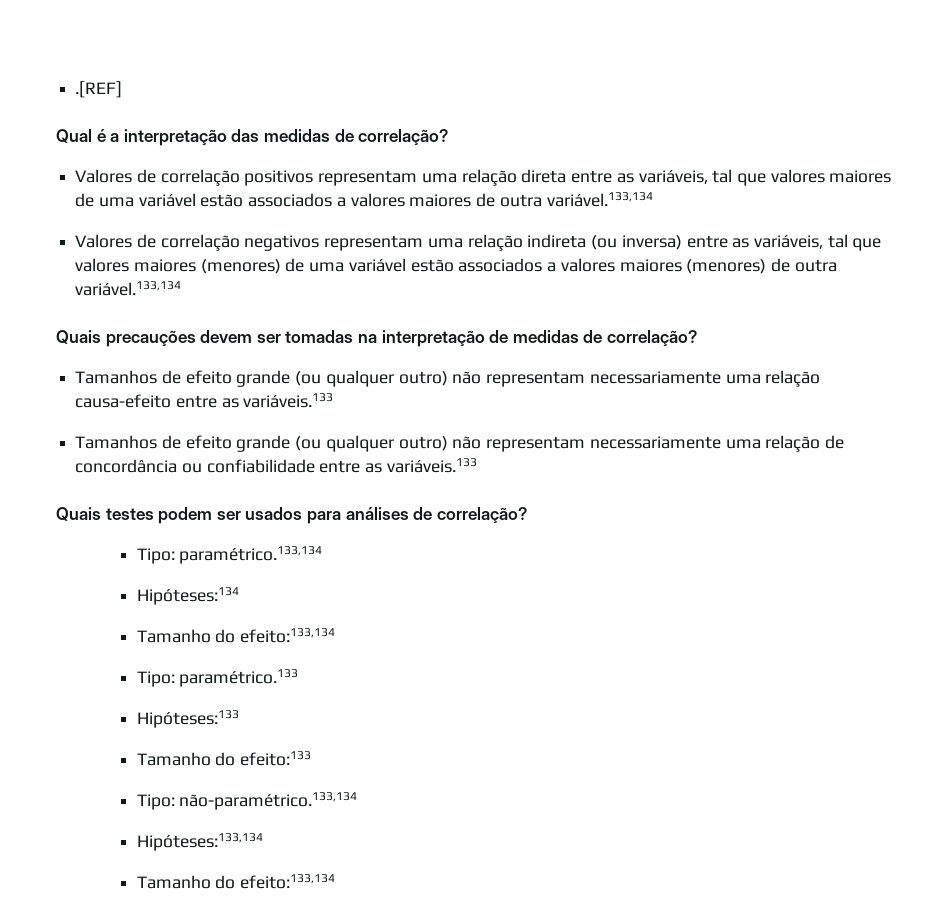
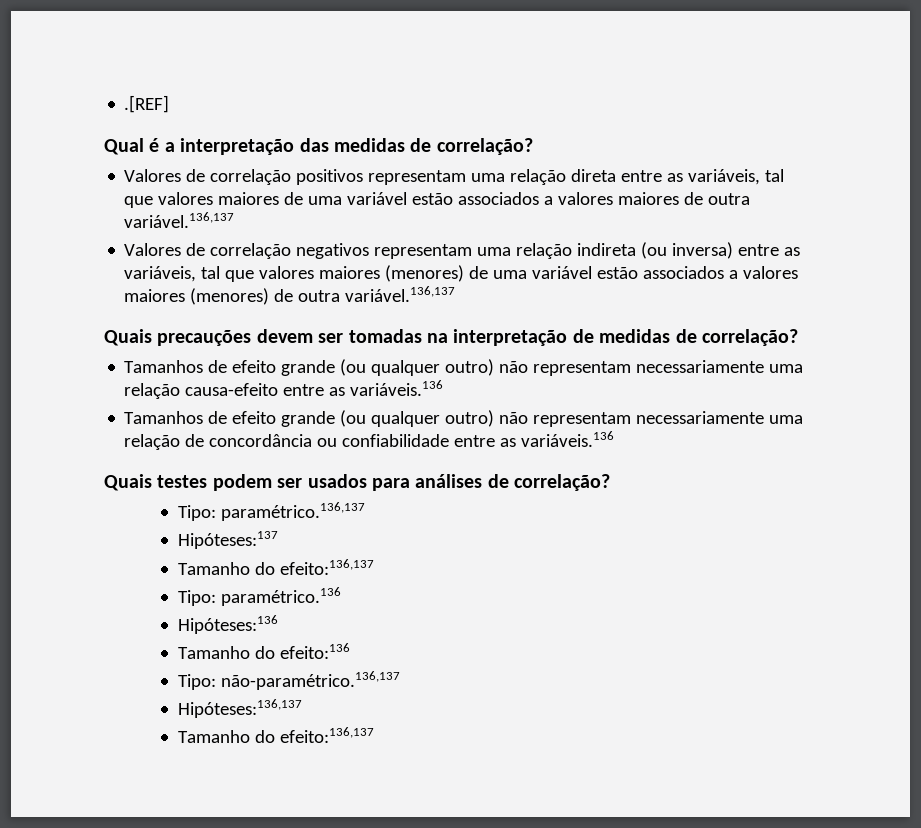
- Valores de correlação positivos representam uma relação direta entre as variáveis, tal que valores maiores de uma variável estão associados a valores maiores de outra variável.133,134
+ Valores de correlação positivos representam uma relação direta entre as variáveis, tal que valores maiores de uma variável estão associados a valores maiores de outra variável.136,137
- Valores de correlação negativos representam uma relação indireta (ou inversa) entre as variáveis, tal que valores maiores (menores) de uma variável estão associados a valores maiores (menores) de outra variável.133,134
+ Valores de correlação negativos representam uma relação indireta (ou inversa) entre as variáveis, tal que valores maiores (menores) de uma variável estão associados a valores maiores (menores) de outra variável.136,137
- Tamanhos de efeito grande (ou qualquer outro) não representam necessariamente uma relação causa-efeito entre as variáveis.133
+ Tamanhos de efeito grande (ou qualquer outro) não representam necessariamente uma relação causa-efeito entre as variáveis.136
- Tamanhos de efeito grande (ou qualquer outro) não representam necessariamente uma relação de concordância ou confiabilidade entre as variáveis.133
+ Tamanhos de efeito grande (ou qualquer outro) não representam necessariamente uma relação de concordância ou confiabilidade entre as variáveis.136
- Tipo: paramétrico.133,134
- Hipóteses:134
- Tamanho do efeito:133,134
- Tipo: paramétrico.133
- Hipóteses:133
- Tamanho do efeito:133
- Tipo: não-paramétrico.133,134
- Hipóteses:133,134
- Tamanho do efeito:133,134
+ Tipo: paramétrico.136,137
+ Hipóteses:137
+ Tamanho do efeito:136,137
+ Tipo: paramétrico.136
+ Hipóteses:136
+ Tamanho do efeito:136
+ Tipo: não-paramétrico.136,137
+ Hipóteses:136,137
+ Tamanho do efeito:136,137

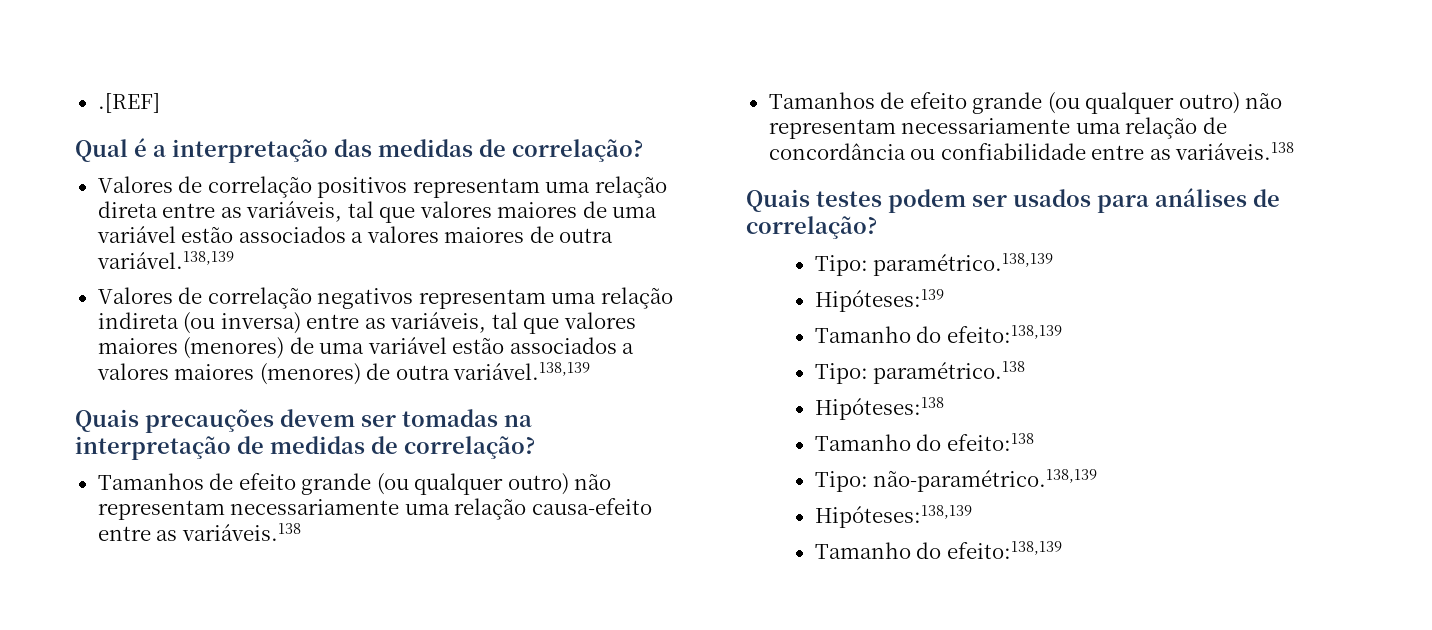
- Valores de correlação positivos representam uma relação direta entre as variáveis, tal que valores maiores de uma variável estão associados a valores maiores de outra variável.136,137
+ Valores de correlação positivos representam uma relação direta entre as variáveis, tal que valores maiores de uma variável estão associados a valores maiores de outra variável.138,139
- Valores de correlação negativos representam uma relação indireta (ou inversa) entre as variáveis, tal que valores maiores (menores) de uma variável estão associados a valores maiores (menores) de outra variável.136,137
+ Valores de correlação negativos representam uma relação indireta (ou inversa) entre as variáveis, tal que valores maiores (menores) de uma variável estão associados a valores maiores (menores) de outra variável.138,139
- Tamanhos de efeito grande (ou qualquer outro) não representam necessariamente uma relação causa-efeito entre as variáveis.136
+ Tamanhos de efeito grande (ou qualquer outro) não representam necessariamente uma relação causa-efeito entre as variáveis.138
- Tamanhos de efeito grande (ou qualquer outro) não representam necessariamente uma relação de concordância ou confiabilidade entre as variáveis.136
+ Tamanhos de efeito grande (ou qualquer outro) não representam necessariamente uma relação de concordância ou confiabilidade entre as variáveis.138
- Tipo: paramétrico.136,137
- Hipóteses:137
- Tamanho do efeito:136,137
- Tipo: paramétrico.136
- Hipóteses:136
- Tamanho do efeito:136
- Tipo: não-paramétrico.136,137
- Hipóteses:136,137
- Tamanho do efeito:136,137
+ Tipo: paramétrico.138,139
+ Hipóteses:139
+ Tamanho do efeito:138,139
+ Tipo: paramétrico.138
+ Hipóteses:138
+ Tamanho do efeito:138
+ Tipo: não-paramétrico.138,139
+ Hipóteses:138,139
+ Tamanho do efeito:138,139

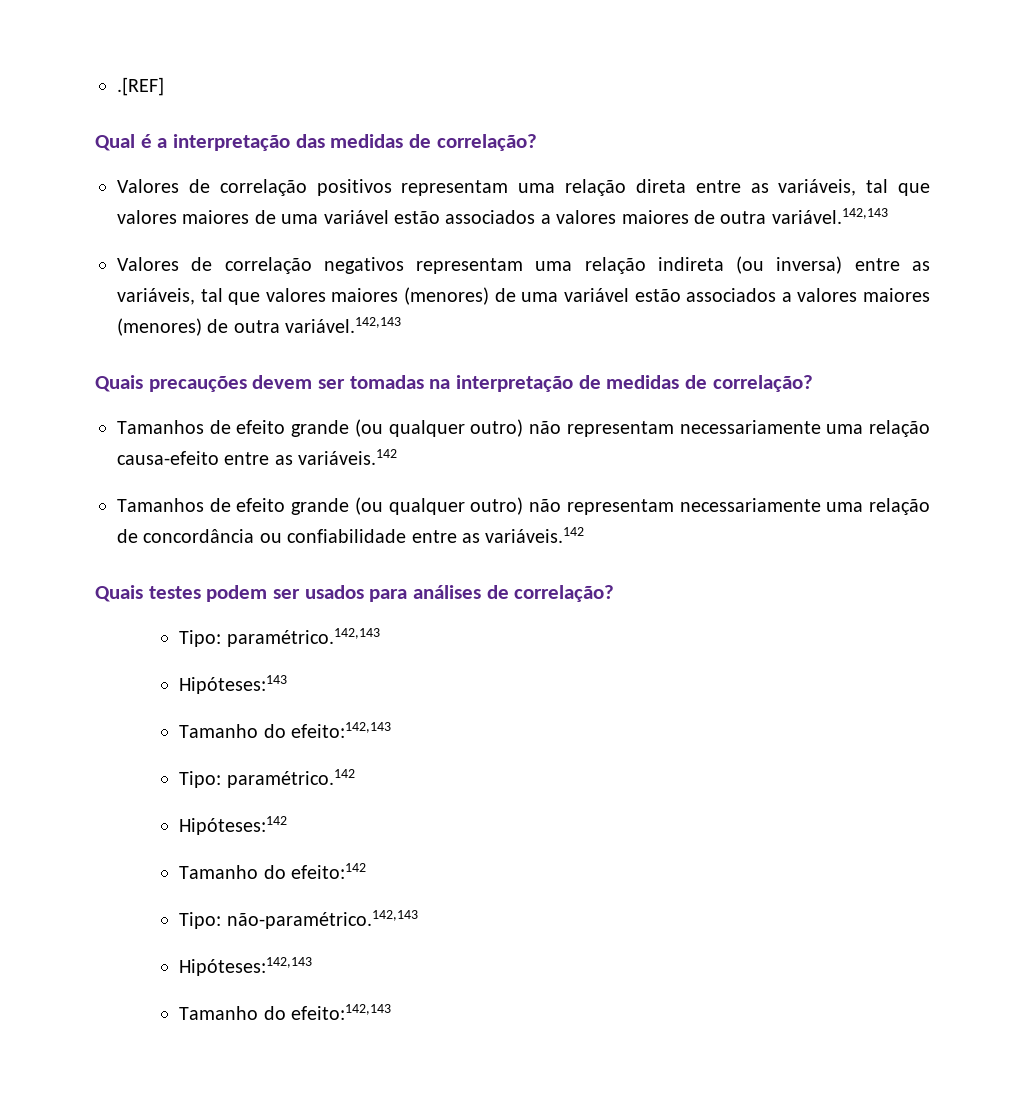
- Valores de correlação positivos representam uma relação direta entre as variáveis, tal que valores maiores de uma variável estão associados a valores maiores de outra variável.138,139
+ Valores de correlação positivos representam uma relação direta entre as variáveis, tal que valores maiores de uma variável estão associados a valores maiores de outra variável.142,143
- Valores de correlação negativos representam uma relação indireta (ou inversa) entre as variáveis, tal que valores maiores (menores) de uma variável estão associados a valores maiores (menores) de outra variável.138,139
+ Valores de correlação negativos representam uma relação indireta (ou inversa) entre as variáveis, tal que valores maiores (menores) de uma variável estão associados a valores maiores (menores) de outra variável.142,143
- Tamanhos de efeito grande (ou qualquer outro) não representam necessariamente uma relação causa-efeito entre as variáveis.138
+ Tamanhos de efeito grande (ou qualquer outro) não representam necessariamente uma relação causa-efeito entre as variáveis.142
- Tamanhos de efeito grande (ou qualquer outro) não representam necessariamente uma relação de concordância ou confiabilidade entre as variáveis.138
+ Tamanhos de efeito grande (ou qualquer outro) não representam necessariamente uma relação de concordância ou confiabilidade entre as variáveis.142
- Tipo: paramétrico.138,139
- Hipóteses:139
- Tamanho do efeito:138,139
- Tipo: paramétrico.138
- Hipóteses:138
- Tamanho do efeito:138
- Tipo: não-paramétrico.138,139
- Hipóteses:138,139
- Tamanho do efeito:138,139
+ Tipo: paramétrico.142,143
+ Hipóteses:143
+ Tamanho do efeito:142,143
+ Tipo: paramétrico.142
+ Hipóteses:142
+ Tamanho do efeito:142
+ Tipo: não-paramétrico.142,143
+ Hipóteses:142,143
+ Tamanho do efeito:142,143

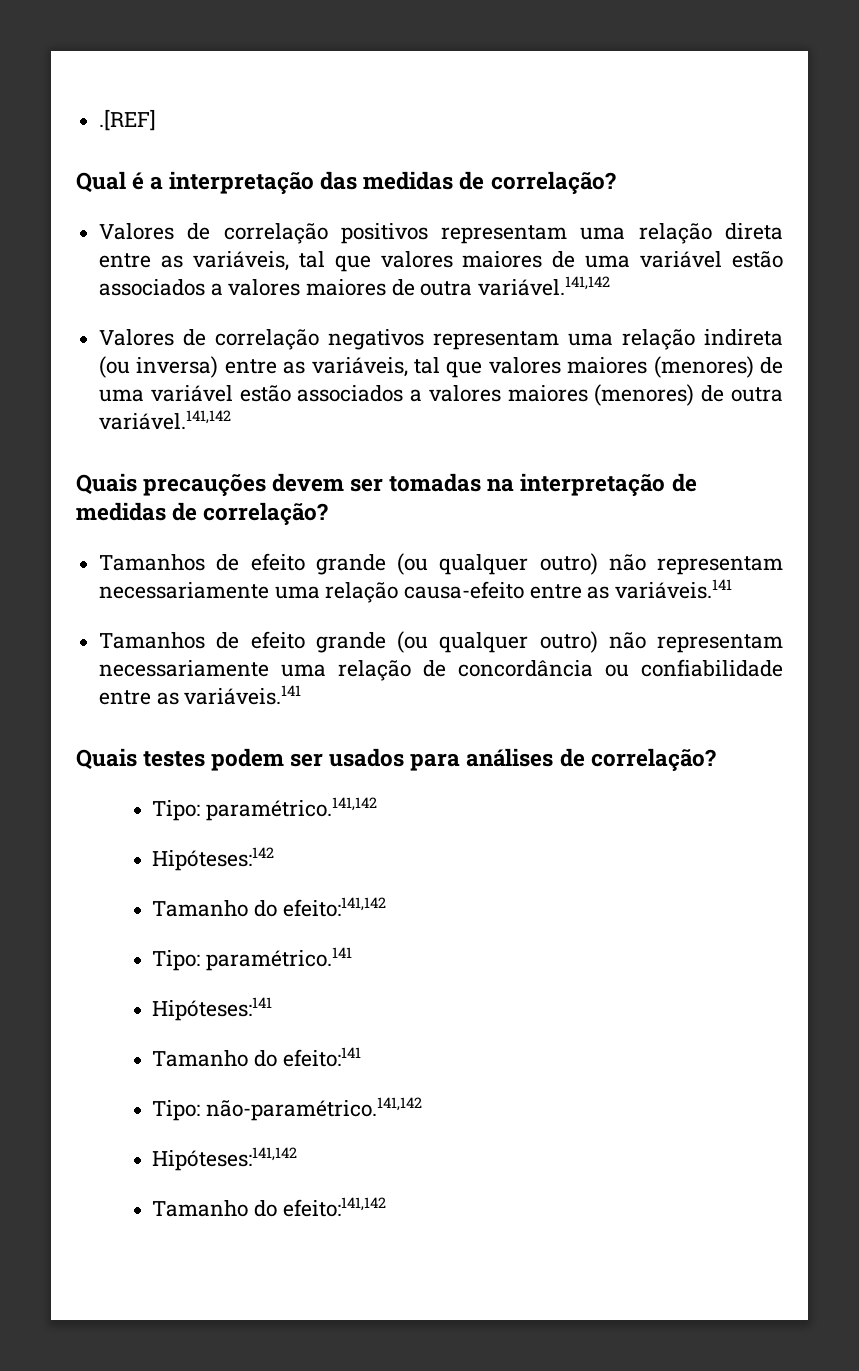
- Valores de correlação positivos representam uma relação direta entre as variáveis, tal que valores maiores de uma variável estão associados a valores maiores de outra variável.142,143
+ Valores de correlação positivos representam uma relação direta entre as variáveis, tal que valores maiores de uma variável estão associados a valores maiores de outra variável.141,142
- Valores de correlação negativos representam uma relação indireta (ou inversa) entre as variáveis, tal que valores maiores (menores) de uma variável estão associados a valores maiores (menores) de outra variável.142,143
+ Valores de correlação negativos representam uma relação indireta (ou inversa) entre as variáveis, tal que valores maiores (menores) de uma variável estão associados a valores maiores (menores) de outra variável.141,142
- Tamanhos de efeito grande (ou qualquer outro) não representam necessariamente uma relação causa-efeito entre as variáveis.142
+ Tamanhos de efeito grande (ou qualquer outro) não representam necessariamente uma relação causa-efeito entre as variáveis.141
- Tamanhos de efeito grande (ou qualquer outro) não representam necessariamente uma relação de concordância ou confiabilidade entre as variáveis.142
+ Tamanhos de efeito grande (ou qualquer outro) não representam necessariamente uma relação de concordância ou confiabilidade entre as variáveis.141
- Tipo: paramétrico.142,143
- Hipóteses:143
- Tamanho do efeito:142,143
- Tipo: paramétrico.142
+ Tipo: paramétrico.141,142
  Hipóteses:142
- Tamanho do efeito:142
- Tipo: não-paramétrico.142,143
- Hipóteses:142,143
- Tamanho do efeito:142,143
+ Tamanho do efeito:141,142
+ Tipo: paramétrico.141
+ Hipóteses:141
+ Tamanho do efeito:141
+ Tipo: não-paramétrico.141,142
+ Hipóteses:141,142
+ Tamanho do efeito:141,142

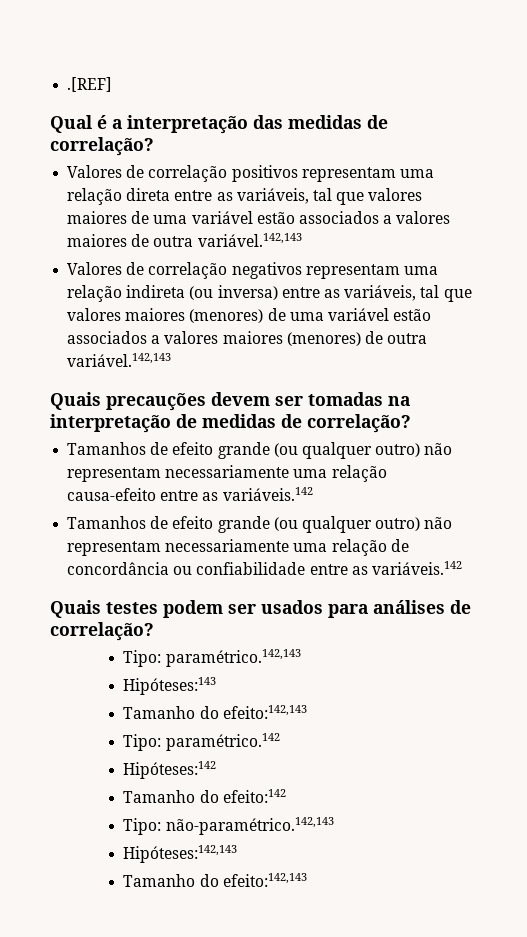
- Valores de correlação positivos representam uma relação direta entre as variáveis, tal que valores maiores de uma variável estão associados a valores maiores de outra variável.141,142
+ Valores de correlação positivos representam uma relação direta entre as variáveis, tal que valores maiores de uma variável estão associados a valores maiores de outra variável.142,143
- Valores de correlação negativos representam uma relação indireta (ou inversa) entre as variáveis, tal que valores maiores (menores) de uma variável estão associados a valores maiores (menores) de outra variável.141,142
+ Valores de correlação negativos representam uma relação indireta (ou inversa) entre as variáveis, tal que valores maiores (menores) de uma variável estão associados a valores maiores (menores) de outra variável.142,143
- Tamanhos de efeito grande (ou qualquer outro) não representam necessariamente uma relação causa-efeito entre as variáveis.141
+ Tamanhos de efeito grande (ou qualquer outro) não representam necessariamente uma relação causa-efeito entre as variáveis.142
- Tamanhos de efeito grande (ou qualquer outro) não representam necessariamente uma relação de concordância ou confiabilidade entre as variáveis.141
+ Tamanhos de efeito grande (ou qualquer outro) não representam necessariamente uma relação de concordância ou confiabilidade entre as variáveis.142
- Tipo: paramétrico.141,142
+ Tipo: paramétrico.142,143
+ Hipóteses:143
+ Tamanho do efeito:142,143
+ Tipo: paramétrico.142
  Hipóteses:142
- Tamanho do efeito:141,142
- Tipo: paramétrico.141
- Hipóteses:141
- Tamanho do efeito:141
- Tipo: não-paramétrico.141,142
- Hipóteses:141,142
- Tamanho do efeito:141,142
+ Tamanho do efeito:142
+ Tipo: não-paramétrico.142,143
+ Hipóteses:142,143
+ Tamanho do efeito:142,143

